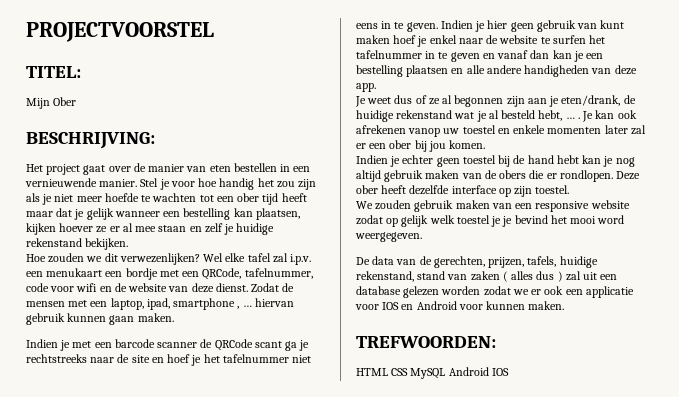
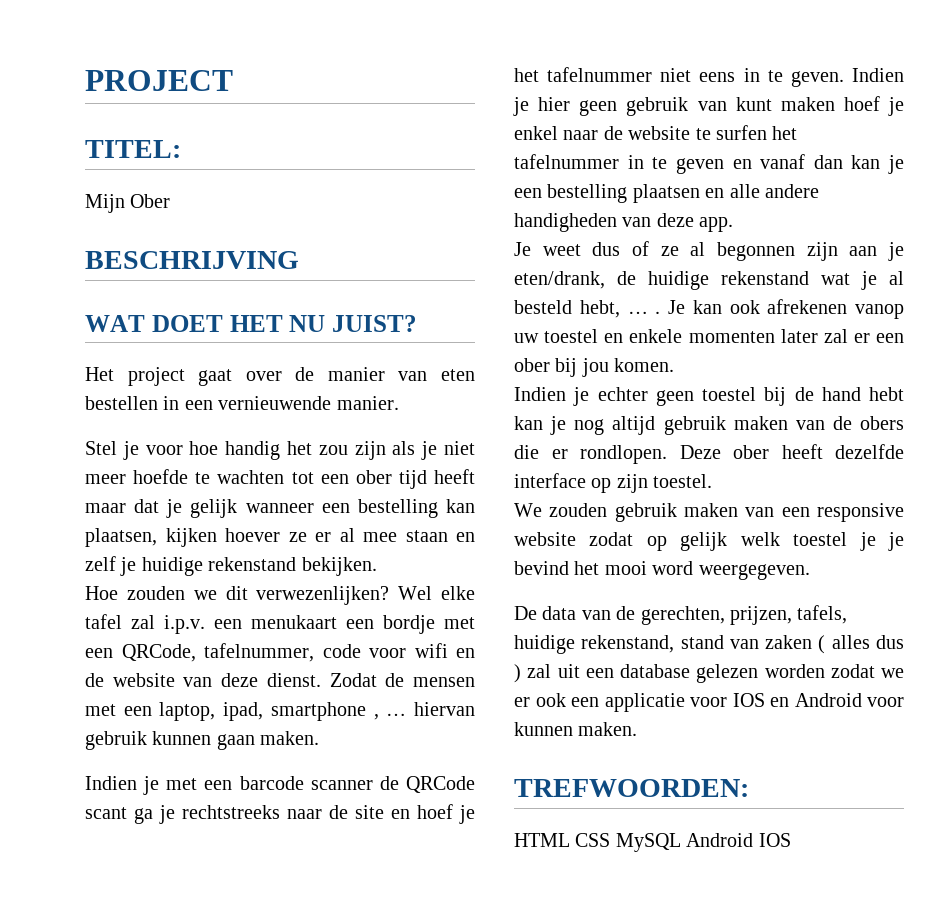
- PROJECTVOORSTEL
+ PROJECT
- BESCHRIJVING:
+ BESCHRIJVING
+ WAT DOET HET NU JUIST?
- Het project gaat over de manier van eten bestellen in een vernieuwende manier. Stel je voor hoe handig het zou zijn als je niet meer hoefde te wachten tot een ober tijd heeft maar dat je gelijk wanneer een bestelling kan plaatsen, kijken hoever ze er al mee staan en zelf je huidige rekenstand bekijken.
+ Het project gaat over de manier van eten bestellen in een vernieuwende manier.
+ Stel je voor hoe handig het zou zijn als je niet meer hoefde te wachten tot een ober tijd heeft maar dat je gelijk wanneer een bestelling kan plaatsen, kijken hoever ze er al mee staan en zelf je huidige rekenstand bekijken.

